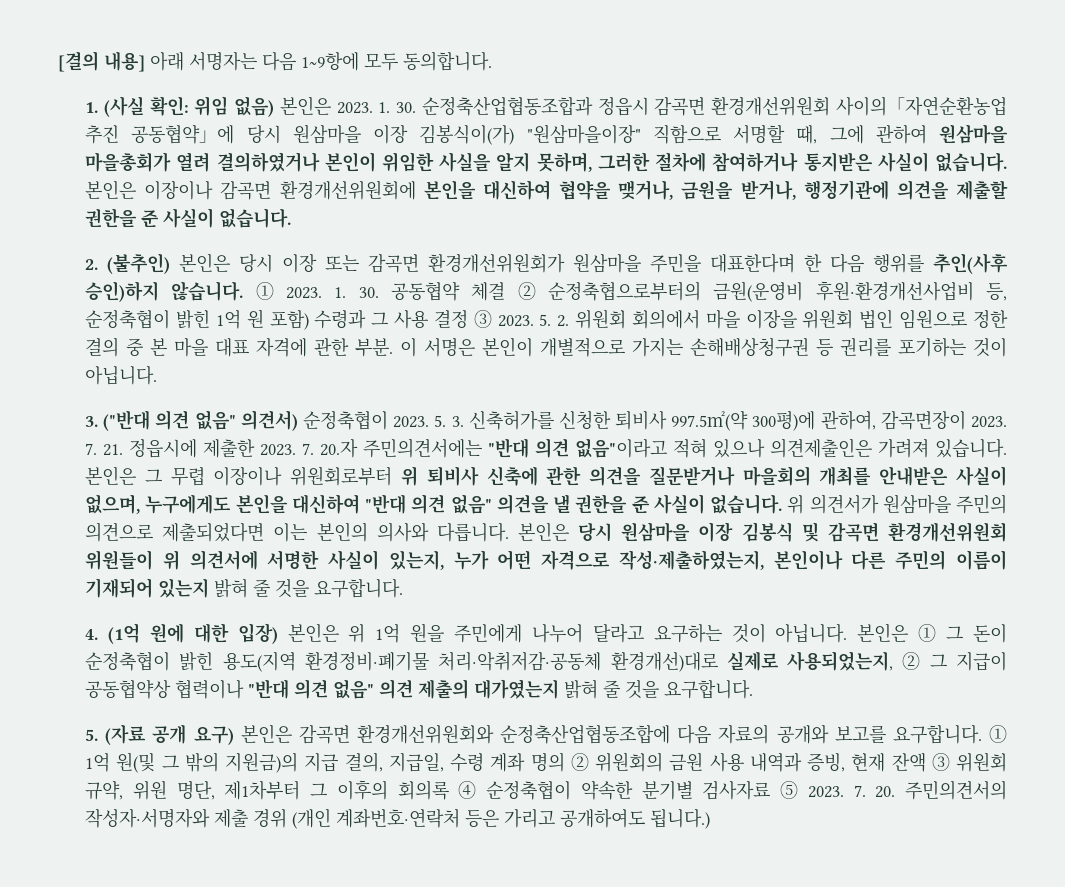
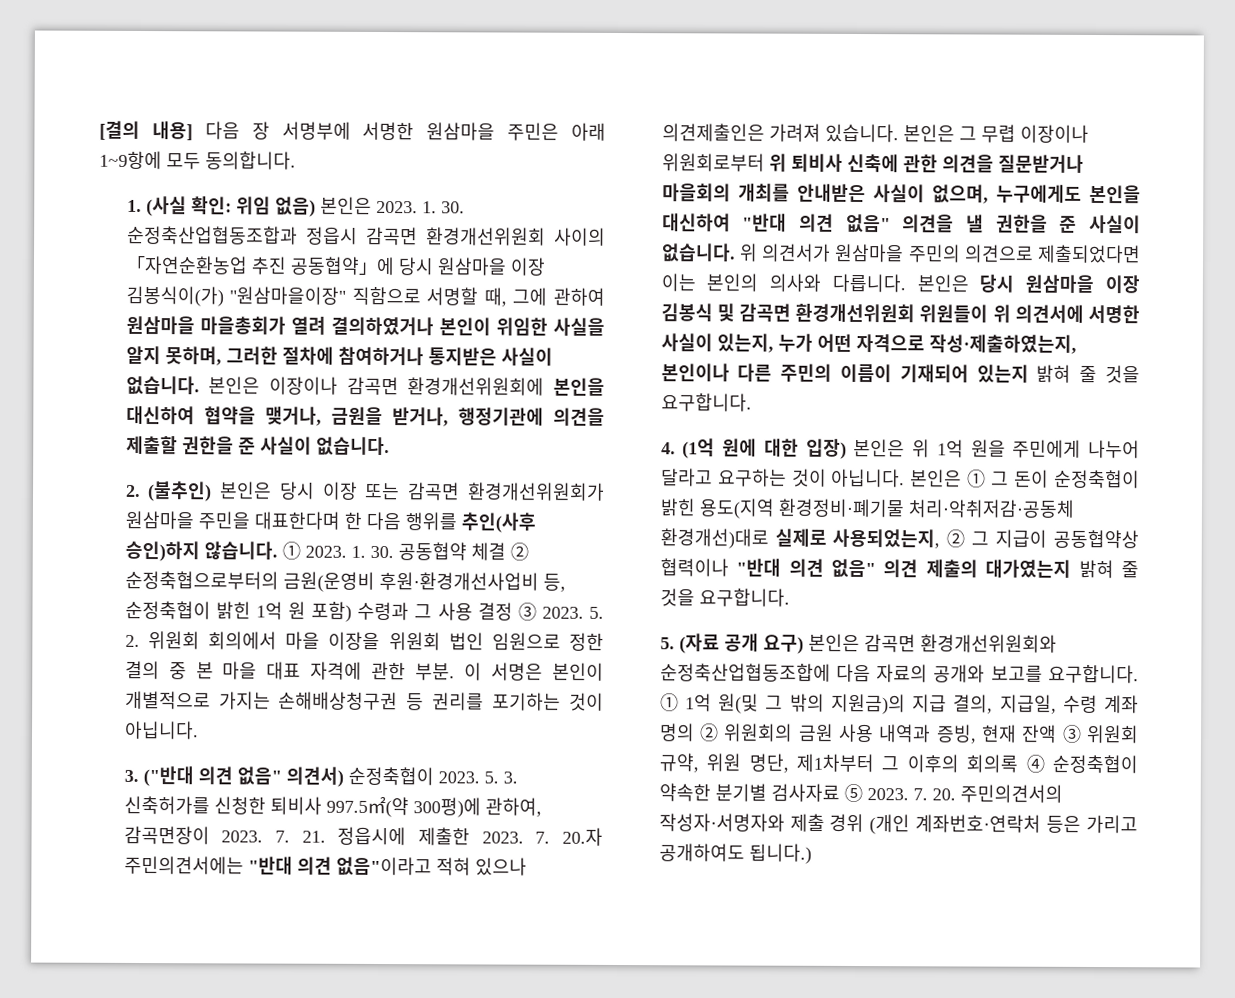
- [결의 내용] 아래 서명자는 다음 1~9항에 모두 동의합니다.
+ [결의 내용] 다음 장 서명부에 서명한 원삼마을 주민은 아래 1~9항에 모두 동의합니다.

